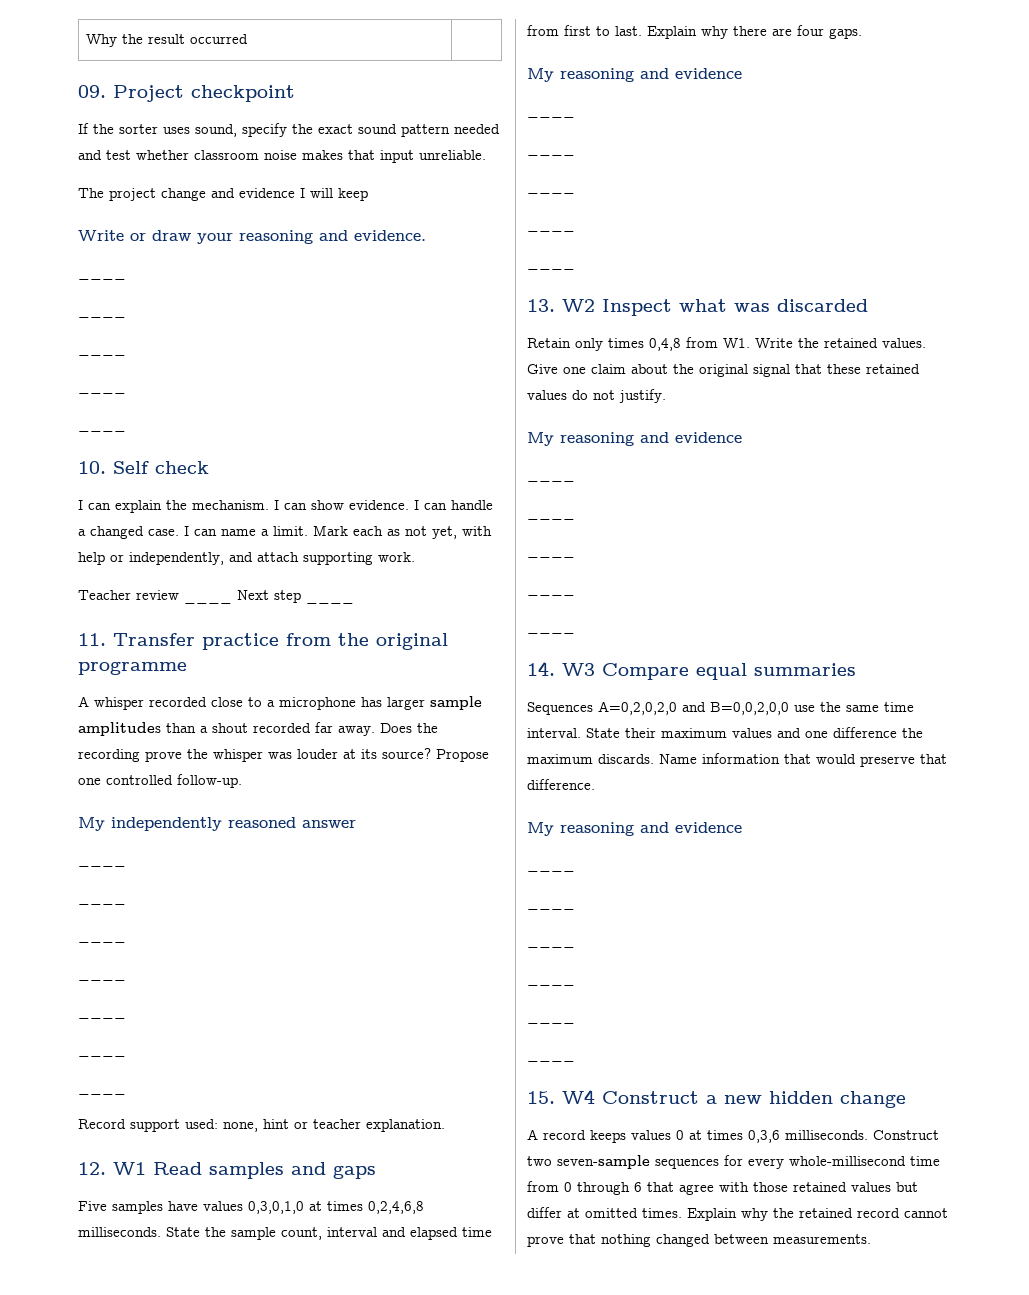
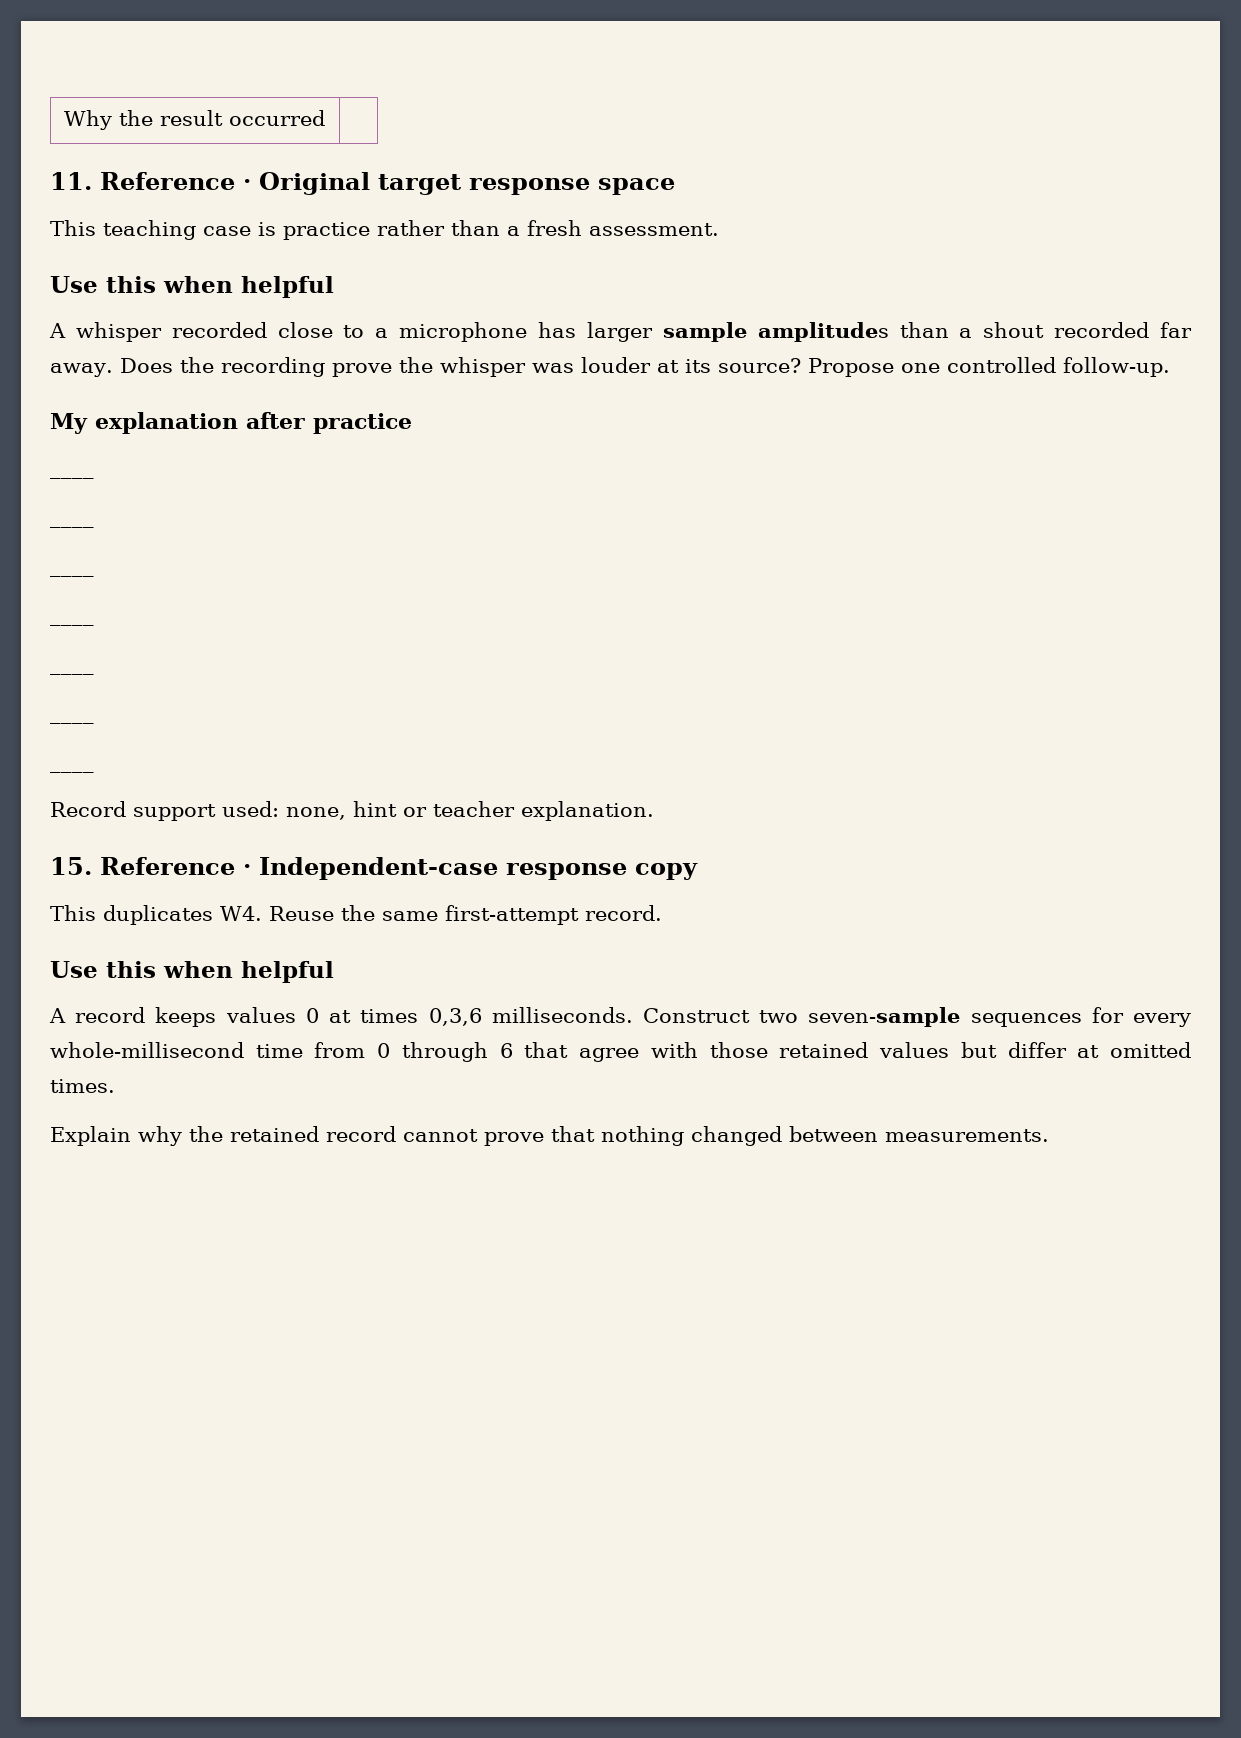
- 09. Project checkpoint
- If the sorter uses sound, specify the exact sound pattern needed and test whether classroom noise makes that input unreliable.
- The project change and evidence I will keep
- Write or draw your reasoning and evidence.
- ____
- ____
- ____
- ____
- ____
- 10. Self check
- I can explain the mechanism. I can show evidence. I can handle a changed case. I can name a limit. Mark each as not yet, with help or independently, and attach supporting work.
- Teacher review ____ Next step ____
- 11. Transfer practice from the original programme
+ 11. Reference · Original target response space
+ This teaching case is practice rather than a fresh assessment.
+ Use this when helpful
- My independently reasoned answer
+ My explanation after practice
- 12. W1 Read samples and gaps
- Five samples have values 0,3,0,1,0 at times 0,2,4,6,8 milliseconds. State the sample count, interval and elapsed time from first to last. Explain why there are four gaps.
- My reasoning and evidence
- ____
- ____
- ____
- ____
- ____
- 13. W2 Inspect what was discarded
- Retain only times 0,4,8 from W1. Write the retained values. Give one claim about the original signal that these retained values do not justify.
- My reasoning and evidence
- ____
- ____
- ____
- ____
- ____
- 14. W3 Compare equal summaries
- Sequences A=0,2,0,2,0 and B=0,0,2,0,0 use the same time interval. State their maximum values and one difference the maximum discards. Name information that would preserve that difference.
- My reasoning and evidence
- ____
- ____
- ____
- ____
- ____
- ____
- 15. W4 Construct a new hidden change
+ 15. Reference · Independent-case response copy
+ This duplicates W4. Reuse the same first-attempt record.
+ Use this when helpful
- Construct two seven-sample sequences for every whole-millisecond time from 0 through 6 that agree with those retained values but differ at omitted times. Explain why the retained record cannot prove that nothing changed between measurements.
+ Construct two seven-sample sequences for every whole-millisecond time from 0 through 6 that agree with those retained values but differ at omitted times.
+ Explain why the retained record cannot prove that nothing changed between measurements.

